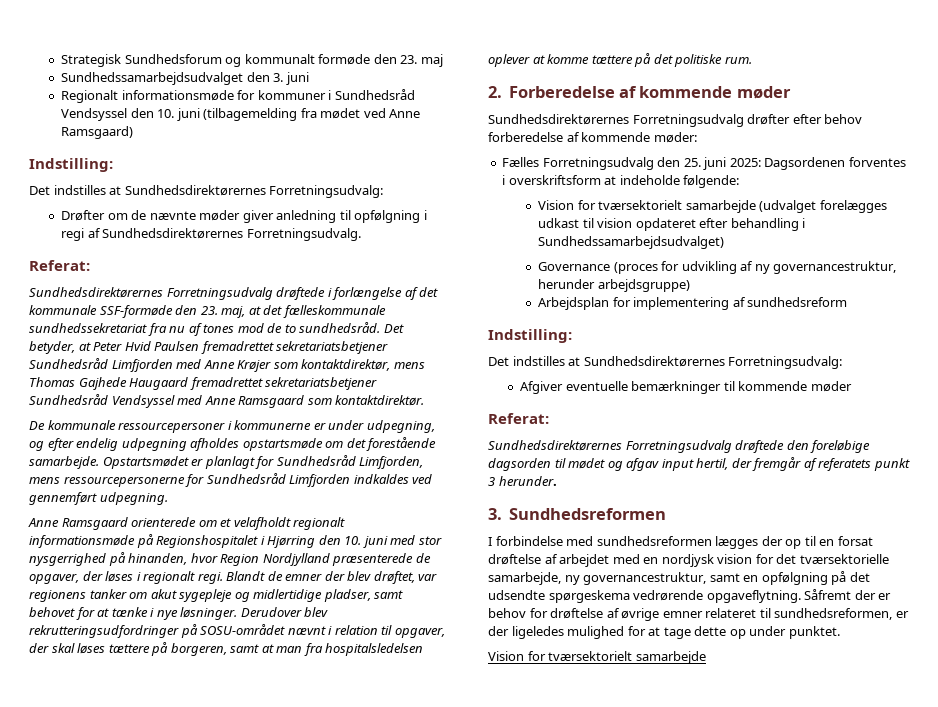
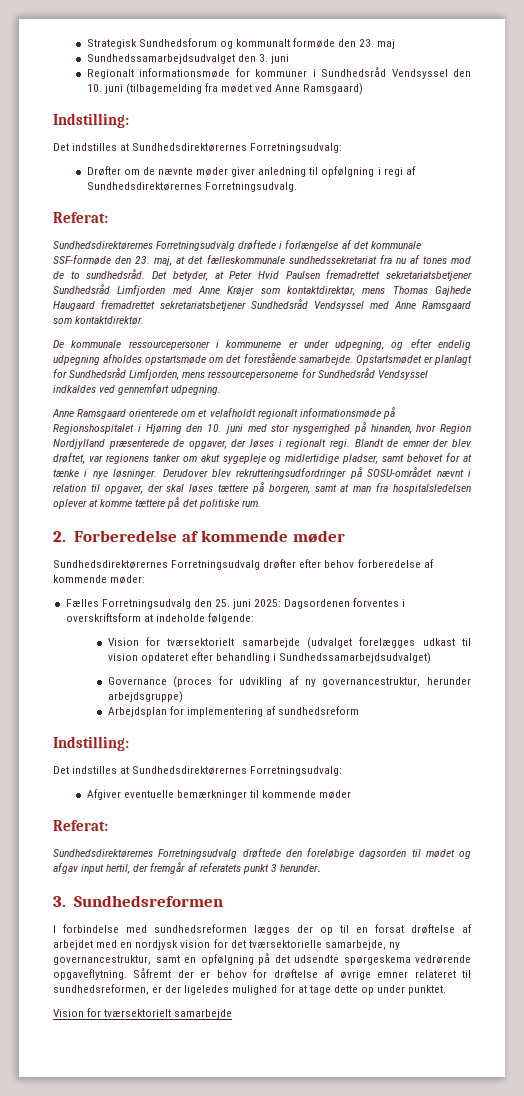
- Opstartsmødet er planlagt for Sundhedsråd Limfjorden, mens ressourcepersonerne for Sundhedsråd Limfjorden indkaldes ved gennemført udpegning.
+ Opstartsmødet er planlagt for Sundhedsråd Limfjorden, mens ressourcepersonerne for Sundhedsråd Vendsyssel indkaldes ved gennemført udpegning.

